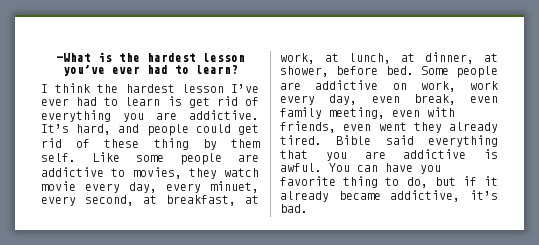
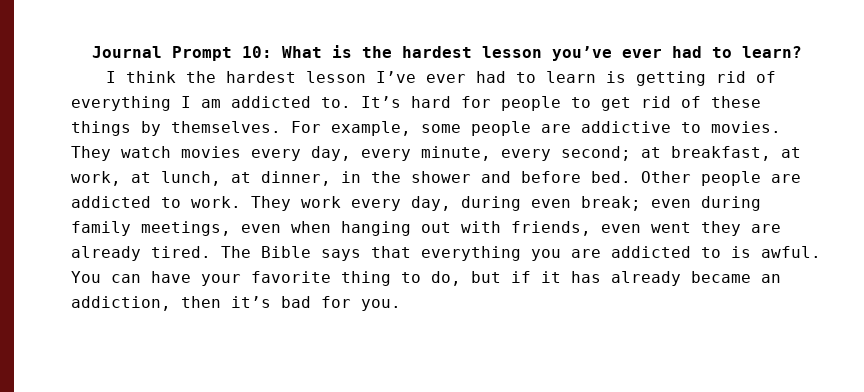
- -What is the hardest lesson you’ve ever had to learn?
+ Journal Prompt 10: What is the hardest lesson you’ve ever had to learn?
- I think the hardest lesson I’ve ever had to learn is get rid of everything you are addictive. It’s hard, and people could get rid of these thing by them self. Like some people are addictive to movies, they watch movie every day, every minuet, every second, at breakfast, at work, at lunch, at dinner, at shower, before bed.
+ I think the hardest lesson I’ve ever had to learn is getting rid of everything I am addicted to. It’s hard for people to get rid of these things by themselves. For example, some people are addictive to movies. They watch movies every day, every minute, every second; at breakfast, at work, at lunch, at dinner, in the shower and before bed.
- Some people are addictive on work, work every day, even break, even family meeting, even with friends, even went they already tired.
+ Other people are addicted to work. They work every day, during even break; even during family meetings, even when hanging out with friends, even went they are already tired.
- Bible said everything that you are addictive is awful.
+ The Bible says that everything you are addicted to is awful.
- You can have you favorite thing to do, but if it already became addictive, it’s bad.
+ You can have your favorite thing to do, but if it has already became an addiction, then it’s bad for you.

